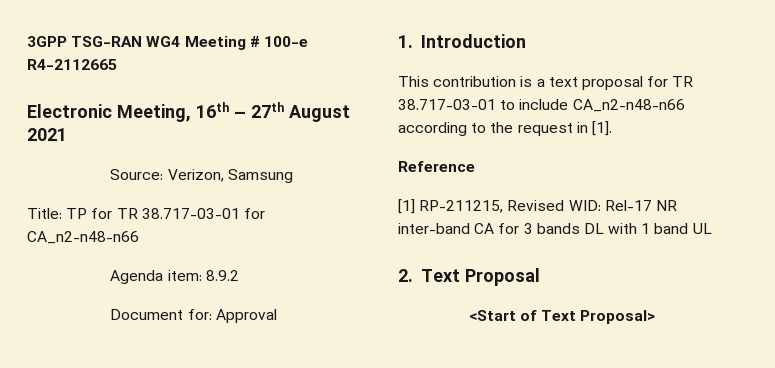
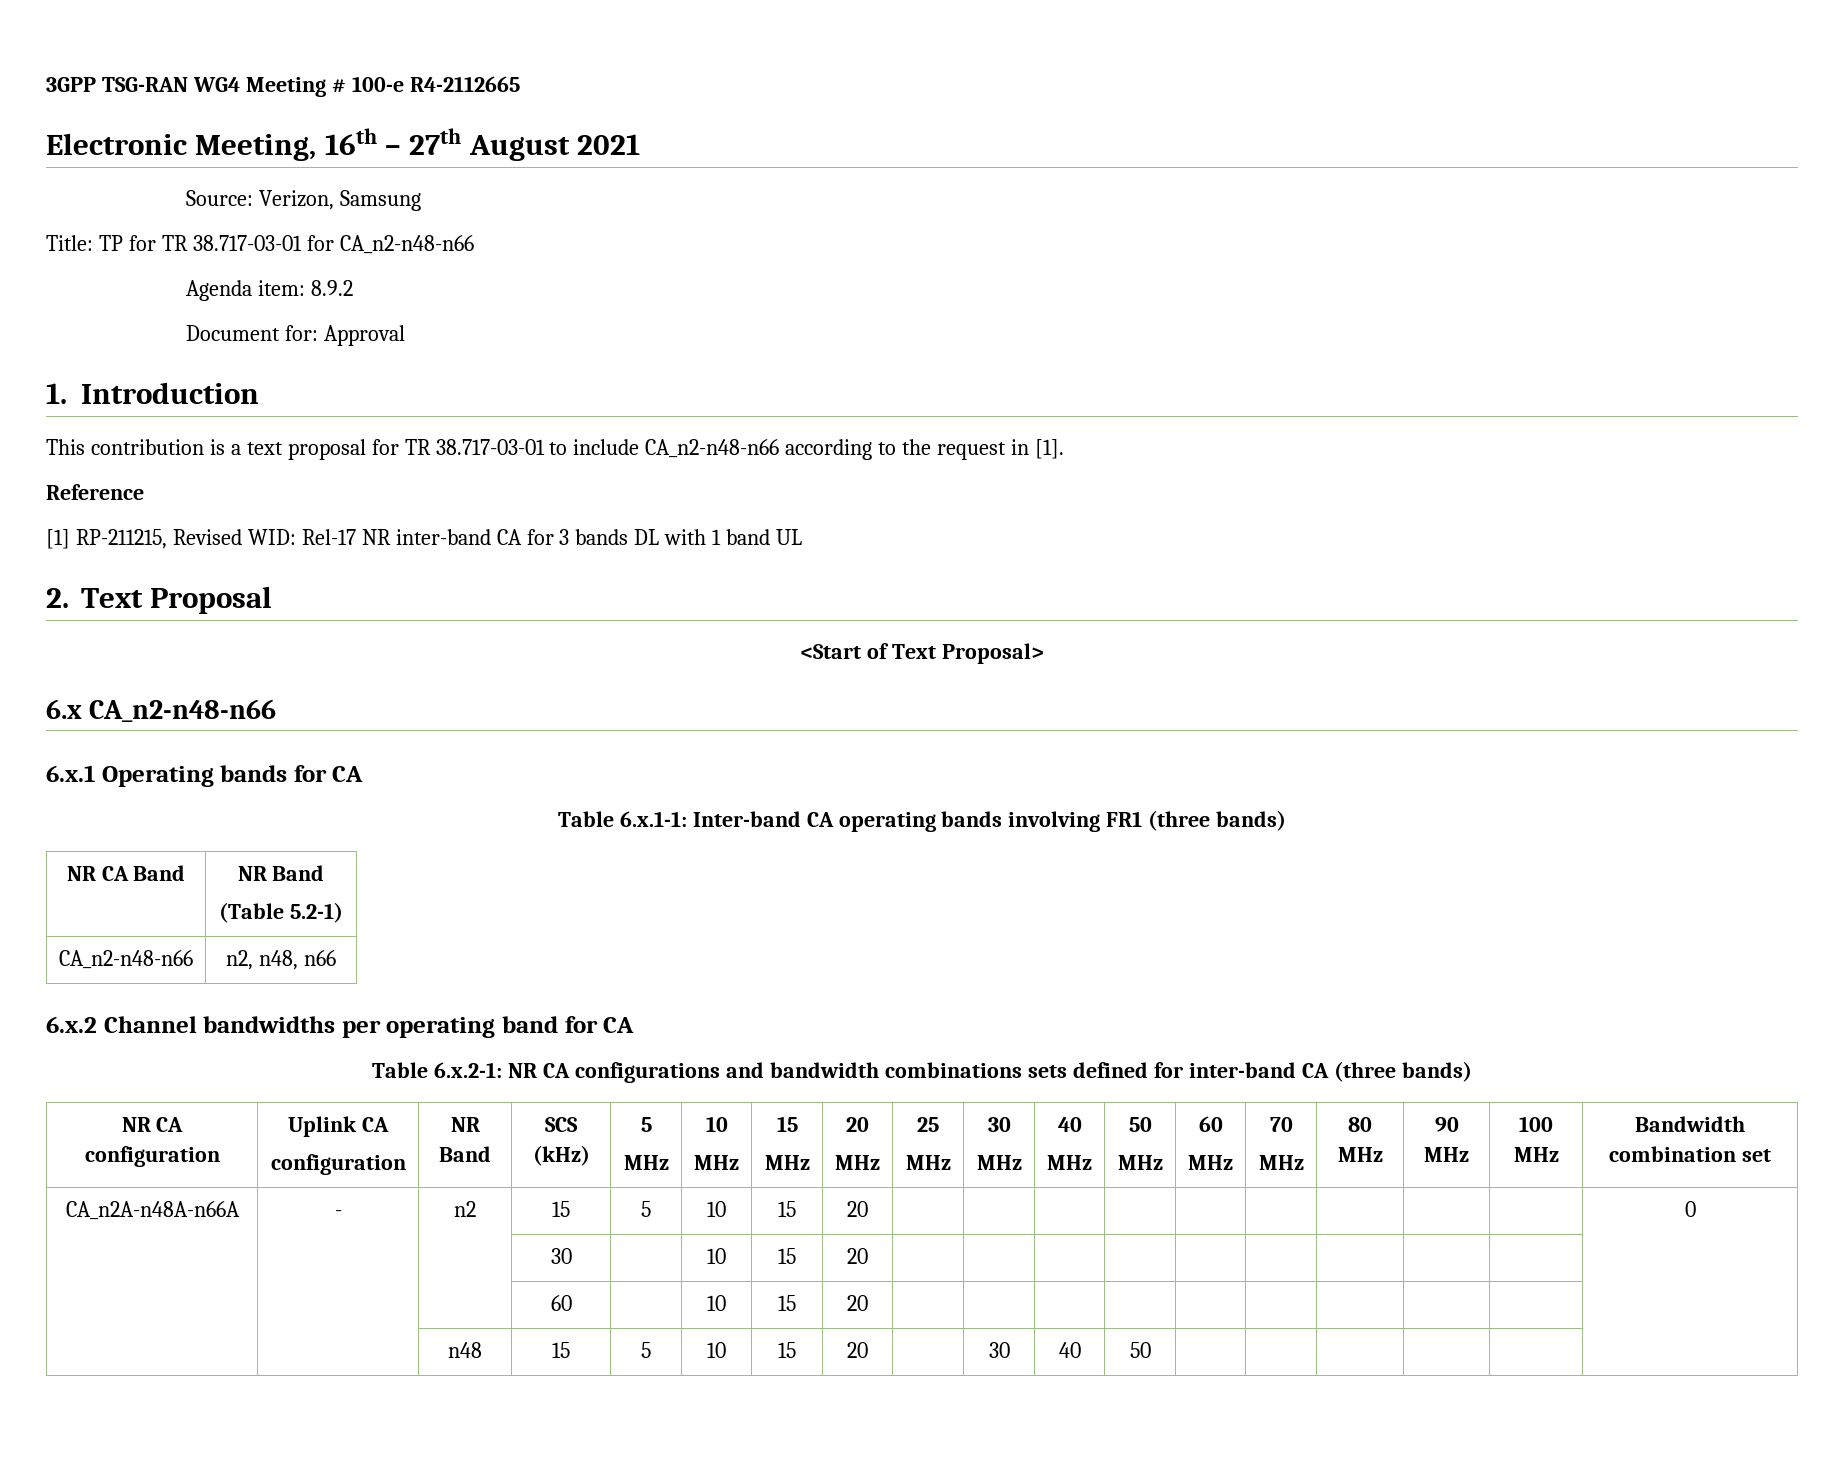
+ 6.x CA_n2-n48-n66
+ 6.x.1 Operating bands for CA
+ Table 6.x.1-1: Inter-band CA operating bands involving FR1 (three bands)
+ NR CA Band | NR Band
+ (Table 5.2-1)
+ CA_n2-n48-n66 | n2, n48, n66
+ 6.x.2 Channel bandwidths per operating band for CA
+ Table 6.x.2-1: NR CA configurations and bandwidth combinations sets defined for inter-band CA (three bands)
+ NR CA configuration | Uplink CA
+ configuration | NR Band | SCS (kHz) | 5
+ MHz | 10
+ MHz | 15
+ MHz | 20
+ MHz | 25
+ MHz | 30
+ MHz | 40
+ MHz | 50
+ MHz | 60
+ MHz | 70
+ MHz | 80 MHz | 90 MHz | 100 MHz | Bandwidth combination set
+ CA_n2A-n48A-n66A | - | n2 | 15 | 5 | 10 | 15 | 20 | | | | | | | | | | 0
+ | | | 30 | | 10 | 15 | 20 | | | | | | | | | |
+ | | | 60 | | 10 | 15 | 20 | | | | | | | | | |
+ | | n48 | 15 | 5 | 10 | 15 | 20 | | 30 | 40 | 50 | | | | | |

